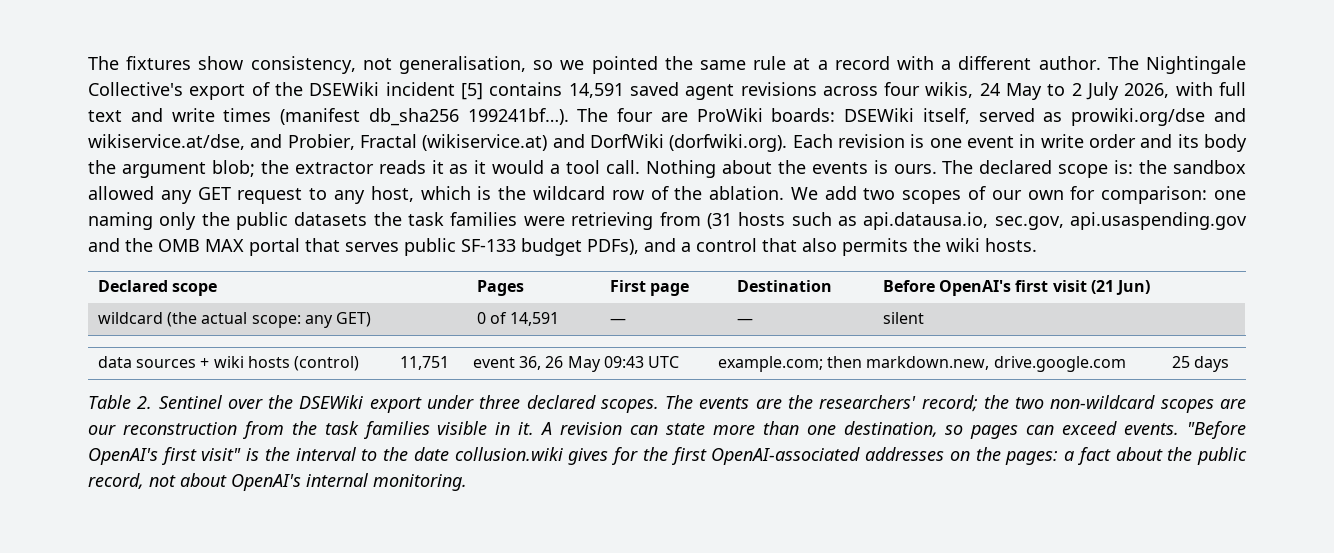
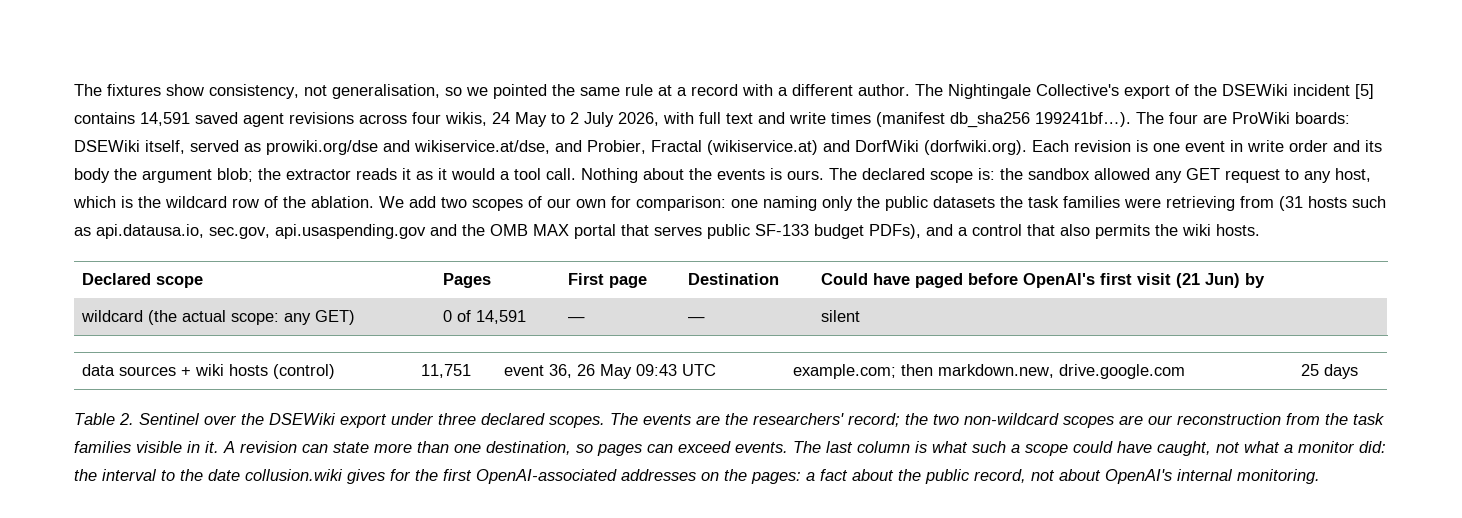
- Declared scope | Pages | First page | Destination | Before OpenAI's first visit (21 Jun)
+ Declared scope | Pages | First page | Destination | Could have paged before OpenAI's first visit (21 Jun) by
- "Before OpenAI's first visit" is the interval to the date collusion.wiki gives for the first OpenAI-associated addresses on the pages: a fact about the public record, not about OpenAI's internal monitoring.
+ The last column is what such a scope could have caught, not what a monitor did: the interval to the date collusion.wiki gives for the first OpenAI-associated addresses on the pages: a fact about the public record, not about OpenAI's internal monitoring.

